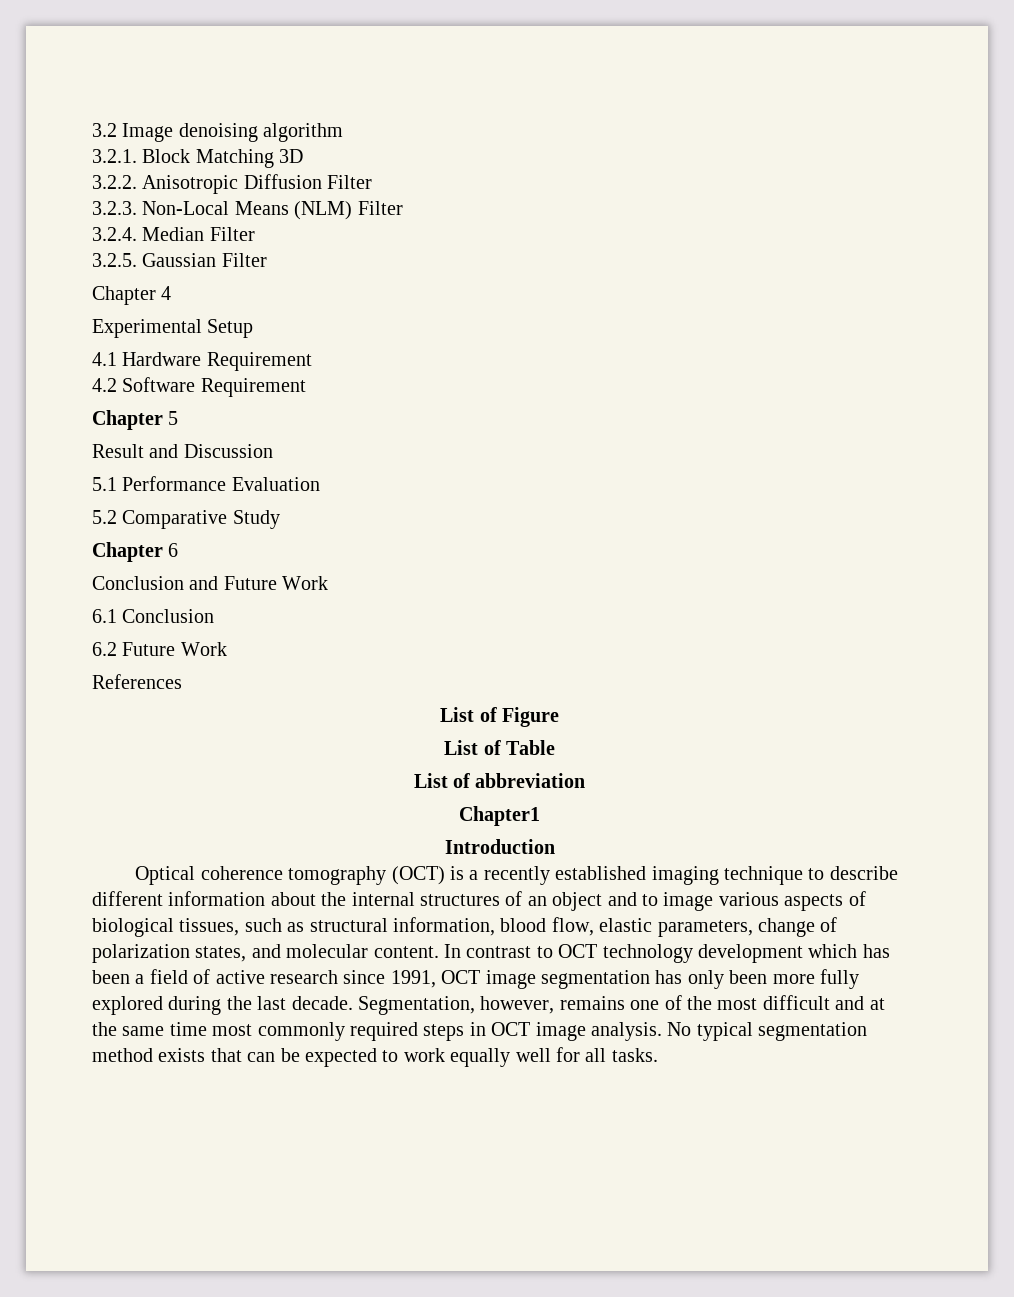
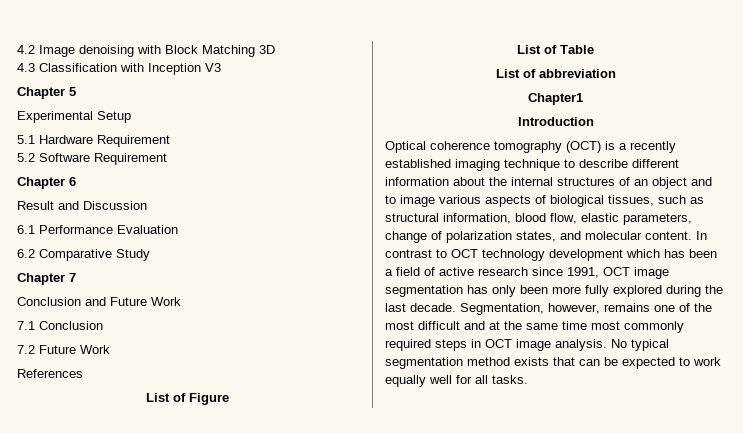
- 3.2 Image denoising algorithm
- 3.2.1. Block Matching 3D
+ 4.2 Image denoising with Block Matching 3D
- 3.2.2. Anisotropic Diffusion Filter
- 3.2.3. Non-Local Means (NLM) Filter
- 3.2.4. Median Filter
- 3.2.5. Gaussian Filter
- Chapter 4
+ 4.3 Classification with Inception V3
+ Chapter 5
- 4.1 Hardware Requirement
+ 5.1 Hardware Requirement
- 4.2 Software Requirement
+ 5.2 Software Requirement
- Chapter 5
+ Chapter 6
- 5.1 Performance Evaluation
+ 6.1 Performance Evaluation
- 5.2 Comparative Study
+ 6.2 Comparative Study
- Chapter 6
+ Chapter 7
- 6.1 Conclusion
+ 7.1 Conclusion
- 6.2 Future Work
+ 7.2 Future Work

